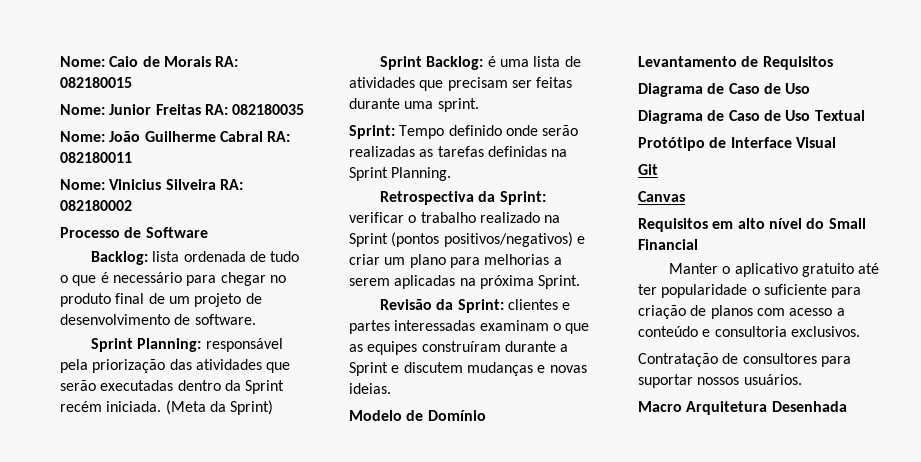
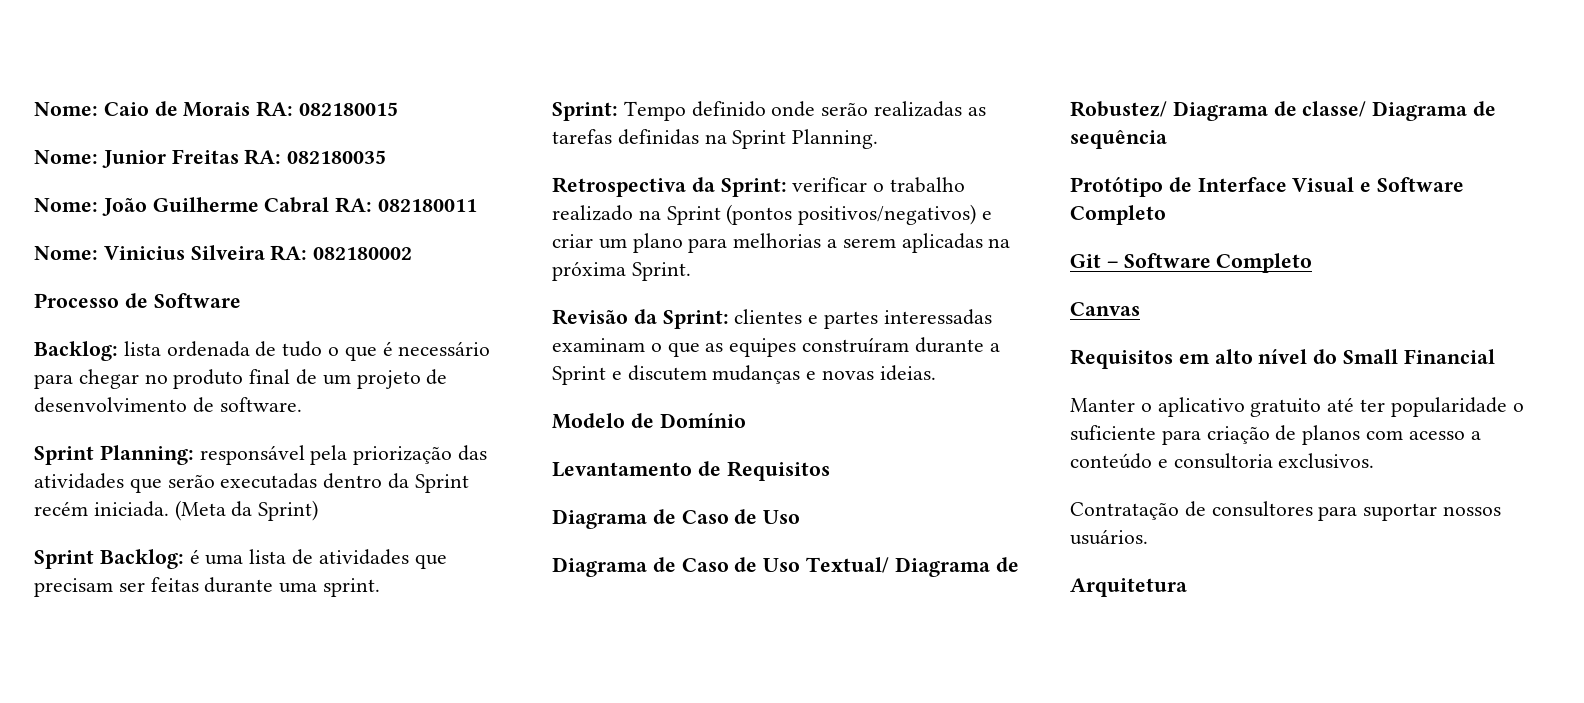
- Diagrama de Caso de Uso Textual
- Protótipo de Interface Visual
- Git
+ Diagrama de Caso de Uso Textual/ Diagrama de Robustez/ Diagrama de classe/ Diagrama de sequência
+ Protótipo de Interface Visual e Software Completo
+ Git – Software Completo
- Macro Arquitetura Desenhada
+ Arquitetura

